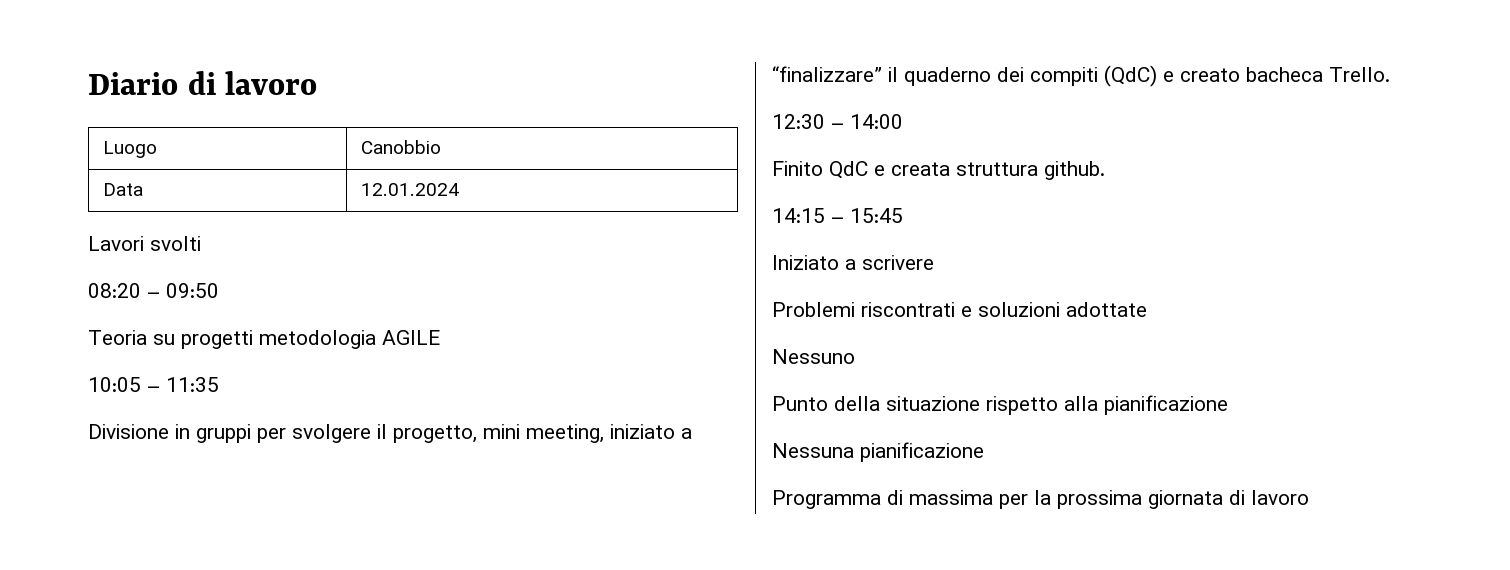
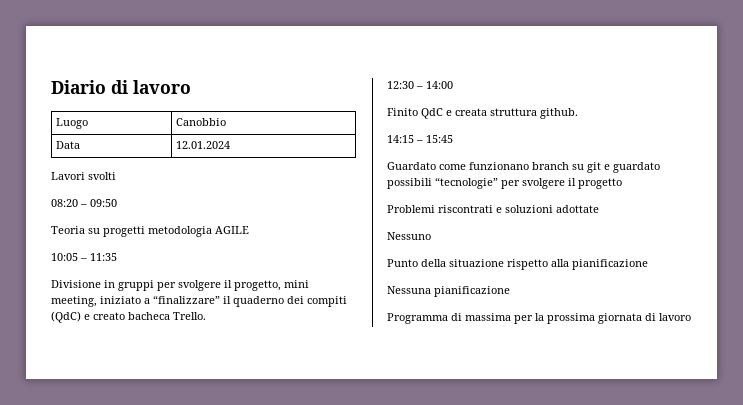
- Iniziato a scrivere
+ Guardato come funzionano branch su git e guardato possibili “tecnologie” per svolgere il progetto

